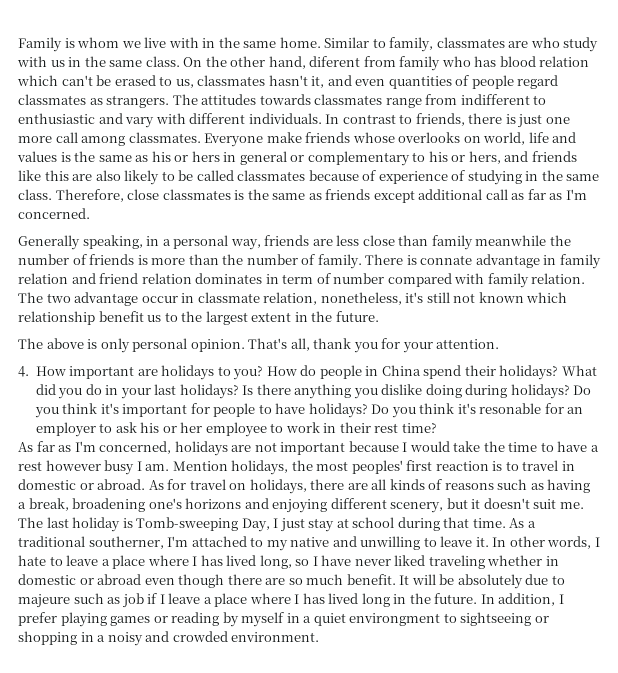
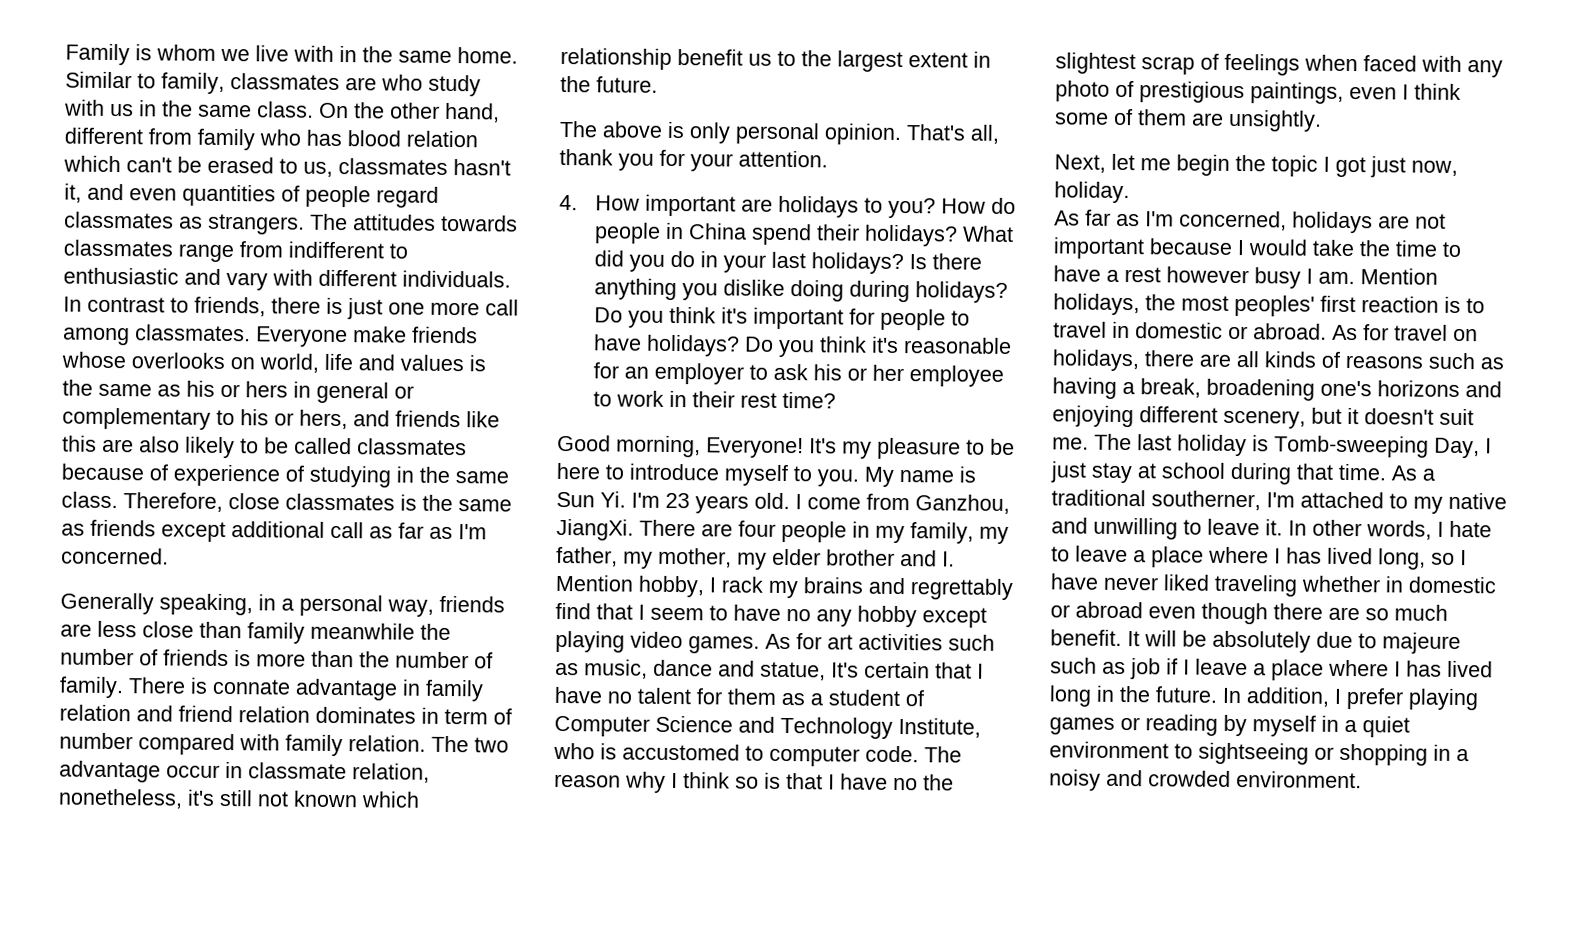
- On the other hand, diferent from family who has blood relation which can't be erased to us, classmates hasn't it, and even quantities of people regard classmates as strangers.
+ On the other hand, different from family who has blood relation which can't be erased to us, classmates hasn't it, and even quantities of people regard classmates as strangers.
- Do you think it's resonable for an employer to ask his or her employee to work in their rest time?
+ Do you think it's reasonable for an employer to ask his or her employee to work in their rest time?
+ Good morning, Everyone! It's my pleasure to be here to introduce myself to you. My name is Sun Yi. I'm 23 years old. I come from Ganzhou, JiangXi. There are four people in my family, my father, my mother, my elder brother and I. Mention hobby, I rack my brains and regrettably find that I seem to have no any hobby except playing video games. As for art activities such as music, dance and statue, It's certain that I have no talent for them as a student of Computer Science and Technology Institute, who is accustomed to computer code. The reason why I think so is that I have no the slightest scrap of feelings when faced with any photo of prestigious paintings, even I think some of them are unsightly.
+ Next, let me begin the topic I got just now, holiday.
- In addition, I prefer playing games or reading by myself in a quiet environgment to sightseeing or shopping in a noisy and crowded environment.
+ In addition, I prefer playing games or reading by myself in a quiet environment to sightseeing or shopping in a noisy and crowded environment.

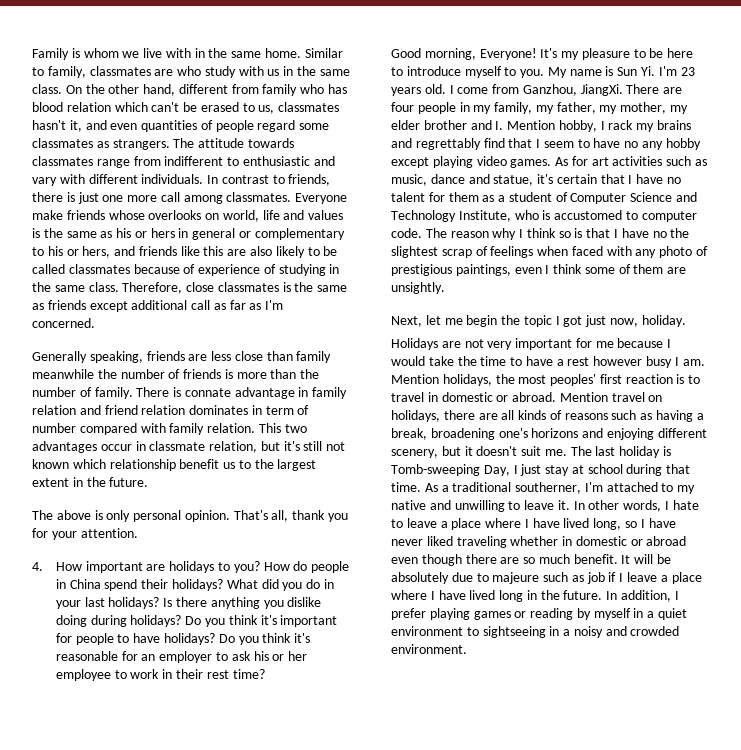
- On the other hand, different from family who has blood relation which can't be erased to us, classmates hasn't it, and even quantities of people regard classmates as strangers.
+ On the other hand, different from family who has blood relation which can't be erased to us, classmates hasn't it, and even quantities of people regard some classmates as strangers.
- The attitudes towards classmates range from indifferent to enthusiastic and vary with different individuals.
+ The attitude towards classmates range from indifferent to enthusiastic and vary with different individuals.
- Generally speaking, in a personal way, friends are less close than family meanwhile the number of friends is more than the number of family.
+ Generally speaking, friends are less close than family meanwhile the number of friends is more than the number of family.
- The two advantage occur in classmate relation, nonetheless, it's still not known which relationship benefit us to the largest extent in the future.
+ This two advantages occur in classmate relation, but it's still not known which relationship benefit us to the largest extent in the future.
- As for art activities such as music, dance and statue, It's certain that I have no talent for them as a student of Computer Science and Technology Institute, who is accustomed to computer code.
+ As for art activities such as music, dance and statue, it's certain that I have no talent for them as a student of Computer Science and Technology Institute, who is accustomed to computer code.
- As far as I'm concerned, holidays are not important because I would take the time to have a rest however busy I am.
+ Holidays are not very important for me because I would take the time to have a rest however busy I am.
- As for travel on holidays, there are all kinds of reasons such as having a break, broadening one's horizons and enjoying different scenery, but it doesn't suit me.
+ Mention travel on holidays, there are all kinds of reasons such as having a break, broadening one's horizons and enjoying different scenery, but it doesn't suit me.
- In other words, I hate to leave a place where I has lived long, so I have never liked traveling whether in domestic or abroad even though there are so much benefit.
+ In other words, I hate to leave a place where I have lived long, so I have never liked traveling whether in domestic or abroad even though there are so much benefit.
- It will be absolutely due to majeure such as job if I leave a place where I has lived long in the future.
+ It will be absolutely due to majeure such as job if I leave a place where I have lived long in the future.
- In addition, I prefer playing games or reading by myself in a quiet environment to sightseeing or shopping in a noisy and crowded environment.
+ In addition, I prefer playing games or reading by myself in a quiet environment to sightseeing in a noisy and crowded environment.

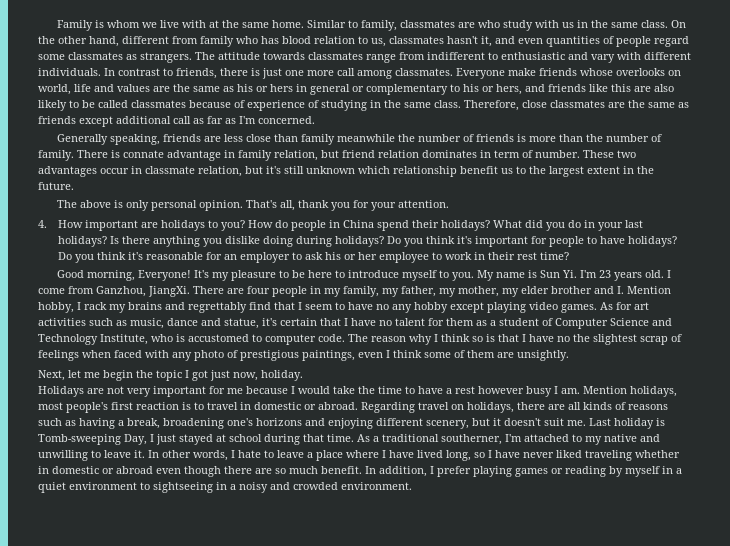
- Family is whom we live with in the same home.
+ Family is whom we live with at the same home.
- On the other hand, different from family who has blood relation which can't be erased to us, classmates hasn't it, and even quantities of people regard some classmates as strangers.
+ On the other hand, different from family who has blood relation to us, classmates hasn't it, and even quantities of people regard some classmates as strangers.
- Everyone make friends whose overlooks on world, life and values is the same as his or hers in general or complementary to his or hers, and friends like this are also likely to be called classmates because of experience of studying in the same class.
+ Everyone make friends whose overlooks on world, life and values are the same as his or hers in general or complementary to his or hers, and friends like this are also likely to be called classmates because of experience of studying in the same class.
- Therefore, close classmates is the same as friends except additional call as far as I'm concerned.
+ Therefore, close classmates are the same as friends except additional call as far as I'm concerned.
- There is connate advantage in family relation and friend relation dominates in term of number compared with family relation. This two advantages occur in classmate relation, but it's still not known which relationship benefit us to the largest extent in the future.
+ There is connate advantage in family relation, but friend relation dominates in term of number. These two advantages occur in classmate relation, but it's still unknown which relationship benefit us to the largest extent in the future.
- Mention holidays, the most peoples' first reaction is to travel in domestic or abroad.
+ Mention holidays, most people's first reaction is to travel in domestic or abroad.
- Mention travel on holidays, there are all kinds of reasons such as having a break, broadening one's horizons and enjoying different scenery, but it doesn't suit me.
+ Regarding travel on holidays, there are all kinds of reasons such as having a break, broadening one's horizons and enjoying different scenery, but it doesn't suit me.
- The last holiday is Tomb-sweeping Day, I just stay at school during that time.
+ Last holiday is Tomb-sweeping Day, I just stayed at school during that time.
- It will be absolutely due to majeure such as job if I leave a place where I have lived long in the future.

